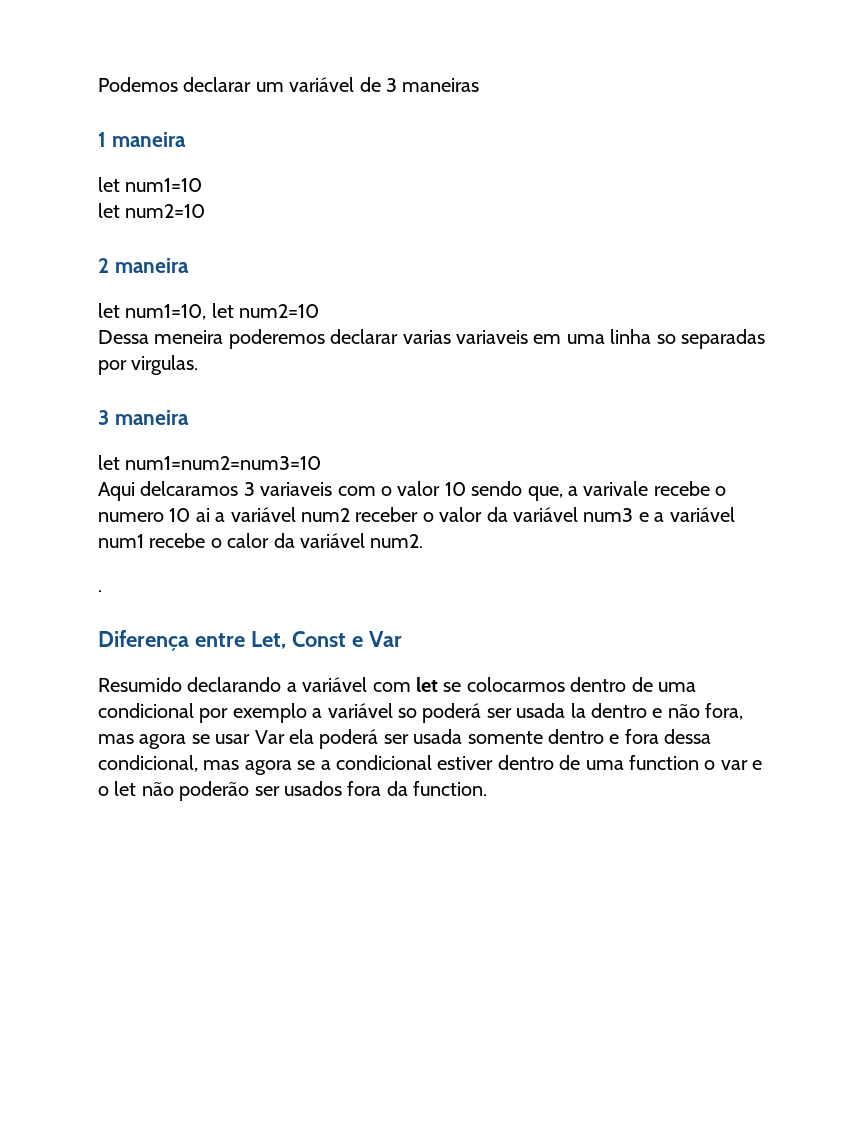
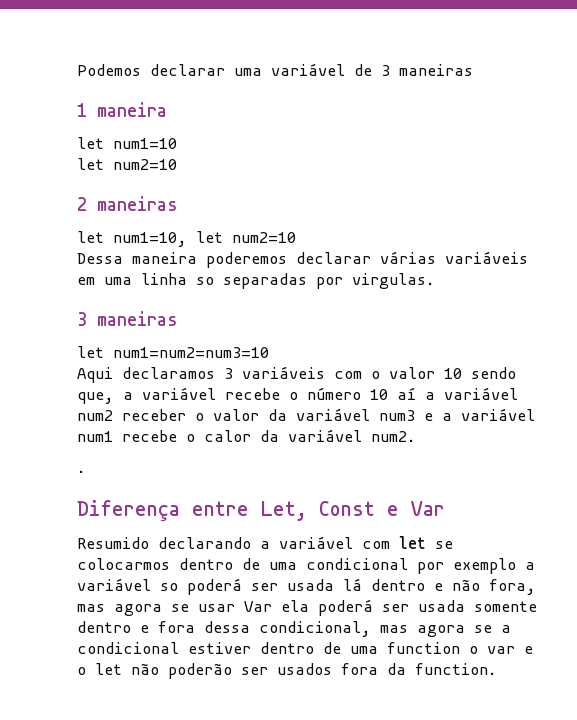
- Podemos declarar um variável de 3 maneiras
+ Podemos declarar uma variável de 3 maneiras
- 2 maneira
+ 2 maneiras
- Dessa meneira poderemos declarar varias variaveis em uma linha so separadas por virgulas.
- 3 maneira
+ Dessa maneira poderemos declarar várias variáveis em uma linha so separadas por virgulas.
+ 3 maneiras
- Aqui delcaramos 3 variaveis com o valor 10 sendo que, a varivale recebe o numero 10 ai a variável num2 receber o valor da variável num3 e a variável num1 recebe o calor da variável num2.
+ Aqui declaramos 3 variáveis com o valor 10 sendo que, a variável recebe o número 10 aí a variável num2 receber o valor da variável num3 e a variável num1 recebe o calor da variável num2.
- Resumido declarando a variável com let se colocarmos dentro de uma condicional por exemplo a variável so poderá ser usada la dentro e não fora, mas agora se usar Var ela poderá ser usada somente dentro e fora dessa condicional, mas agora se a condicional estiver dentro de uma function o var e o let não poderão ser usados fora da function.
+ Resumido declarando a variável com let se colocarmos dentro de uma condicional por exemplo a variável so poderá ser usada lá dentro e não fora, mas agora se usar Var ela poderá ser usada somente dentro e fora dessa condicional, mas agora se a condicional estiver dentro de uma function o var e o let não poderão ser usados fora da function.

